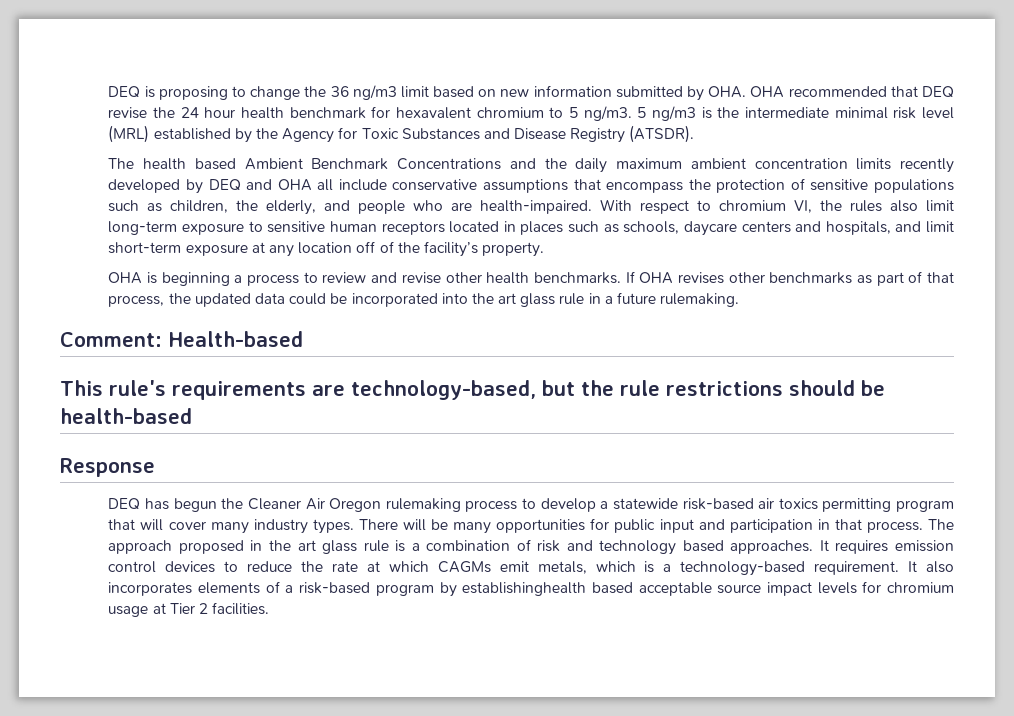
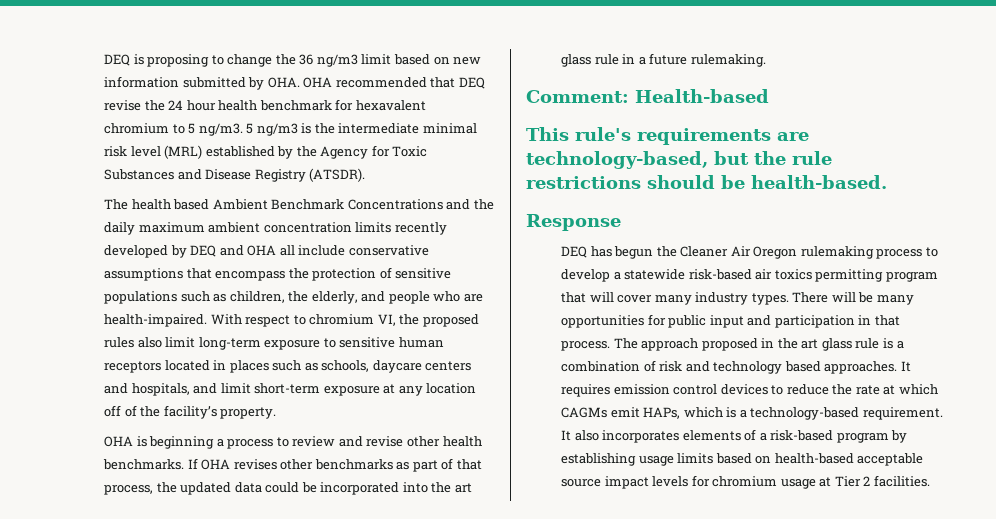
- With respect to chromium VI, the rules also limit long-term exposure to sensitive human receptors located in places such as schools, daycare centers and hospitals, and limit short-term exposure at any location off of the facility’s property.
+ With respect to chromium VI, the proposed rules also limit long-term exposure to sensitive human receptors located in places such as schools, daycare centers and hospitals, and limit short-term exposure at any location off of the facility’s property.
- This rule's requirements are technology-based, but the rule restrictions should be health-based
+ This rule's requirements are technology-based, but the rule restrictions should be health-based.
- It requires emission control devices to reduce the rate at which CAGMs emit metals, which is a technology-based requirement.
+ It requires emission control devices to reduce the rate at which CAGMs emit HAPs, which is a technology-based requirement.
- It also incorporates elements of a risk-based program by establishinghealth based acceptable source impact levels for chromium usage at Tier 2 facilities.
+ It also incorporates elements of a risk-based program by establishing usage limits based on health-based acceptable source impact levels for chromium usage at Tier 2 facilities.

